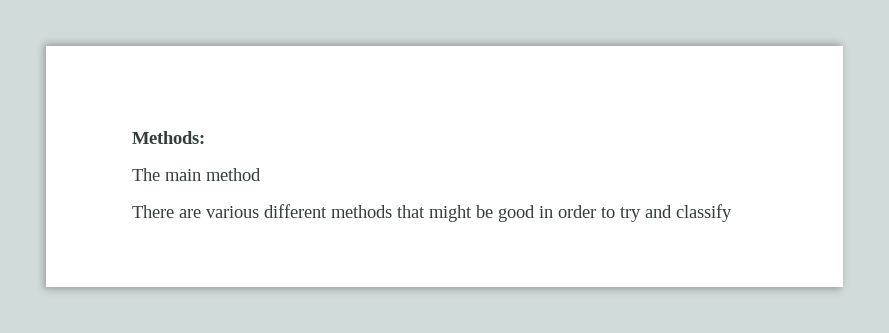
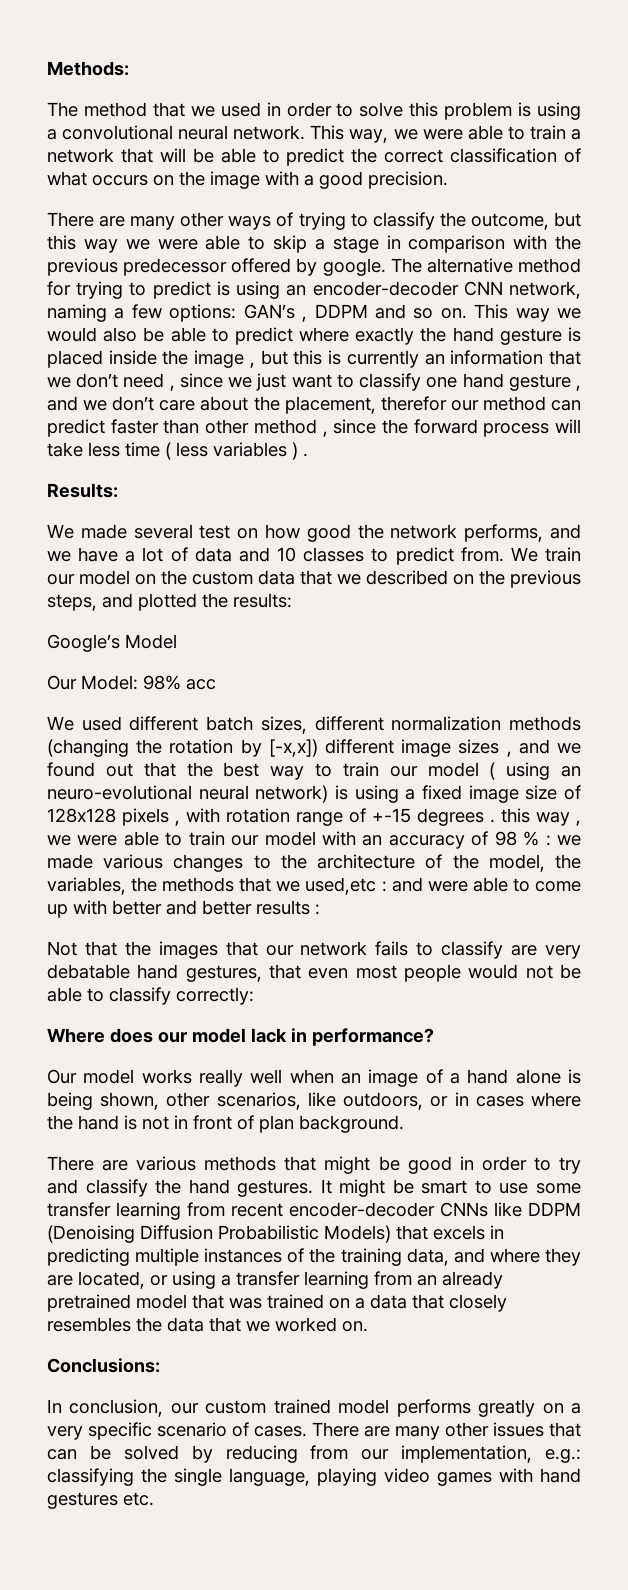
- The main method
+ The method that we used in order to solve this problem is using a convolutional neural network. This way, we were able to train a network that will be able to predict the correct classification of what occurs on the image with a good precision.
+ There are many other ways of trying to classify the outcome, but this way we were able to skip a stage in comparison with the previous predecessor offered by google. The alternative method for trying to predict is using an encoder-decoder CNN network, naming a few options: GAN’s , DDPM and so on. This way we would also be able to predict where exactly the hand gesture is placed inside the image , but this is currently an information that we don’t need , since we just want to classify one hand gesture , and we don’t care about the placement, therefor our method can predict faster than other method , since the forward process will take less time ( less variables ) .
+ Results:
+ We made several test on how good the network performs, and we have a lot of data and 10 classes to predict from. We train our model on the custom data that we described on the previous steps, and plotted the results:
+ Google’s Model
+ Our Model: 98% acc
+ We used different batch sizes, different normalization methods (changing the rotation by [-x,x]) different image sizes , and we found out that the best way to train our model ( using an neuro-evolutional neural network) is using a fixed image size of 128x128 pixels , with rotation range of +-15 degrees . this way , we were able to train our model with an accuracy of 98 % : we made various changes to the architecture of the model, the variables, the methods that we used,etc : and were able to come up with better and better results :
+ Not that the images that our network fails to classify are very debatable hand gestures, that even most people would not be able to classify correctly:
+ Where does our model lack in performance?
+ Our model works really well when an image of a hand alone is being shown, other scenarios, like outdoors, or in cases where the hand is not in front of plan background.
- There are various different methods that might be good in order to try and classify
+ There are various methods that might be good in order to try and classify the hand gestures. It might be smart to use some transfer learning from recent encoder-decoder CNNs like DDPM (Denoising Diffusion Probabilistic Models) that excels in predicting multiple instances of the training data, and where they are located, or using a transfer learning from an already pretrained model that was trained on a data that closely resembles the data that we worked on.
+ Conclusions:
+ In conclusion, our custom trained model performs greatly on a very specific scenario of cases. There are many other issues that can be solved by reducing from our implementation, e.g.: classifying the single language, playing video games with hand gestures etc.

